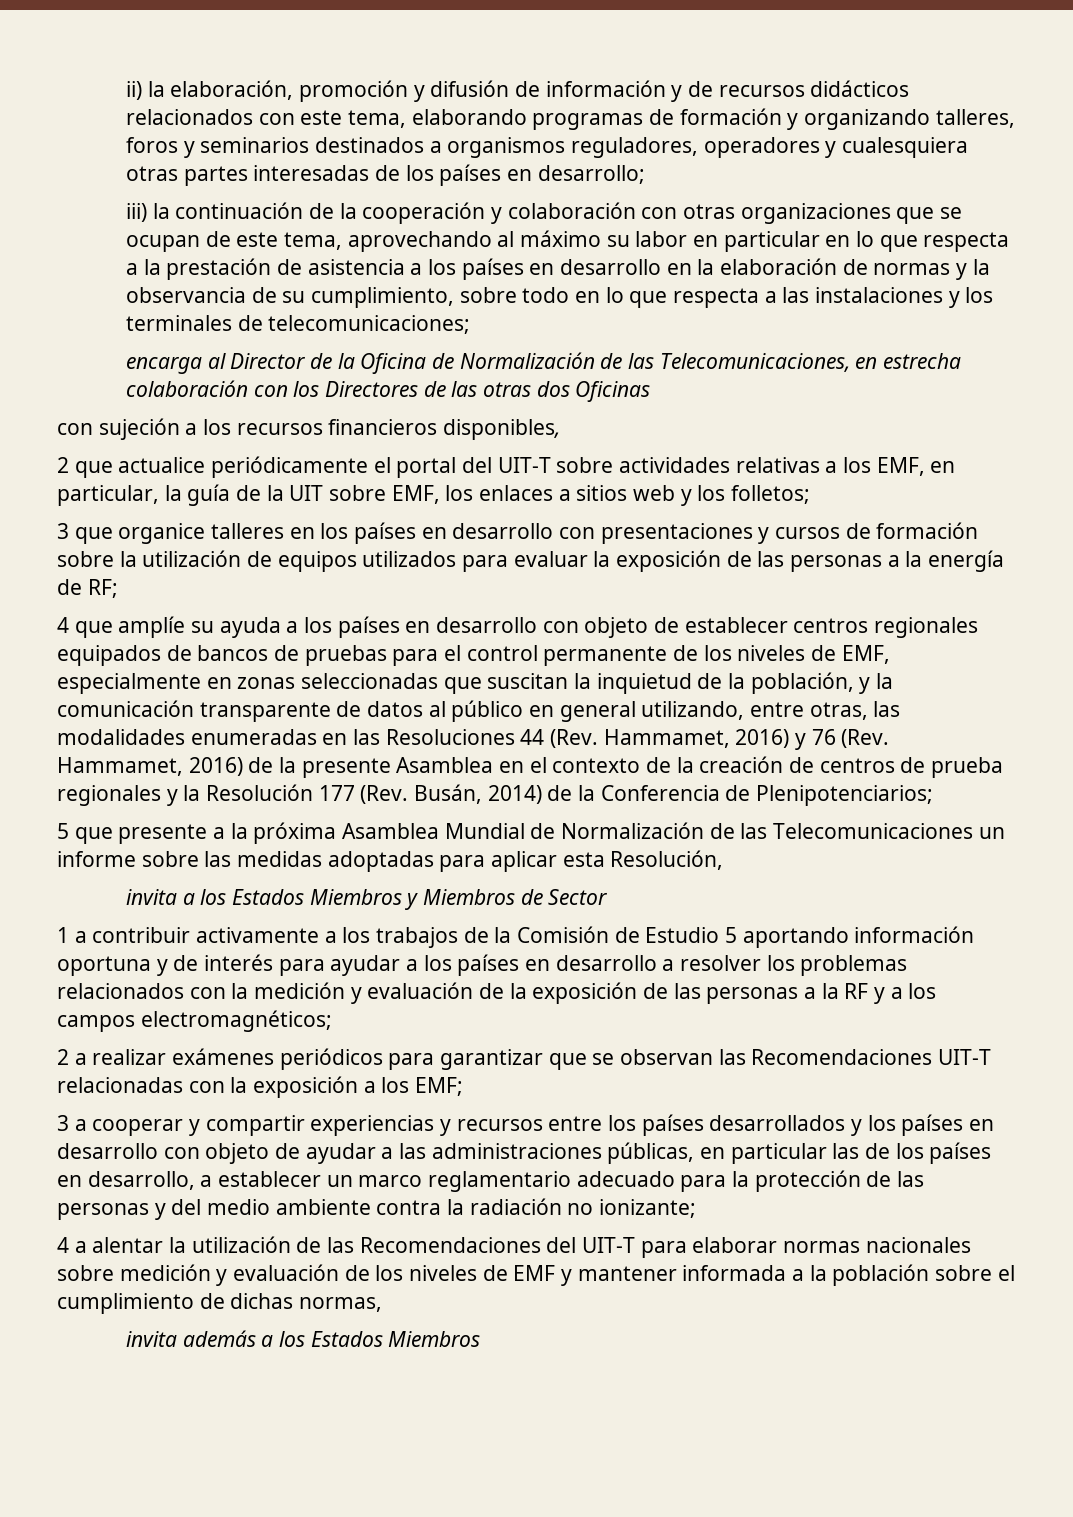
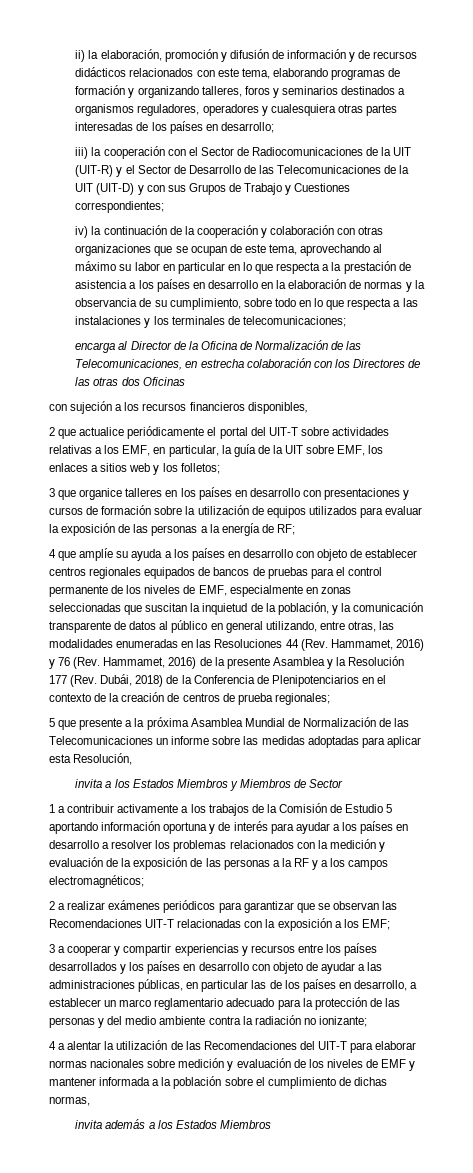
- iii) la continuación de la cooperación y colaboración con otras organizaciones que se ocupan de este tema, aprovechando al máximo su labor en particular en lo que respecta a la prestación de asistencia a los países en desarrollo en la elaboración de normas y la observancia de su cumplimiento, sobre todo en lo que respecta a las instalaciones y los terminales de telecomunicaciones;
+ iii) la cooperación con el Sector de Radiocomunicaciones de la UIT (UIT-R) y el Sector de Desarrollo de las Telecomunicaciones de la UIT (UIT-D) y con sus Grupos de Trabajo y Cuestiones correspondientes;
+ iv) la continuación de la cooperación y colaboración con otras organizaciones que se ocupan de este tema, aprovechando al máximo su labor en particular en lo que respecta a la prestación de asistencia a los países en desarrollo en la elaboración de normas y la observancia de su cumplimiento, sobre todo en lo que respecta a las instalaciones y los terminales de telecomunicaciones;
- 4 que amplíe su ayuda a los países en desarrollo con objeto de establecer centros regionales equipados de bancos de pruebas para el control permanente de los niveles de EMF, especialmente en zonas seleccionadas que suscitan la inquietud de la población, y la comunicación transparente de datos al público en general utilizando, entre otras, las modalidades enumeradas en las Resoluciones 44 (Rev. Hammamet, 2016) y 76 (Rev. Hammamet, 2016) de la presente Asamblea en el contexto de la creación de centros de prueba regionales y la Resolución 177 (Rev. Busán, 2014) de la Conferencia de Plenipotenciarios;
+ 4 que amplíe su ayuda a los países en desarrollo con objeto de establecer centros regionales equipados de bancos de pruebas para el control permanente de los niveles de EMF, especialmente en zonas seleccionadas que suscitan la inquietud de la población, y la comunicación transparente de datos al público en general utilizando, entre otras, las modalidades enumeradas en las Resoluciones 44 (Rev. Hammamet, 2016) y 76 (Rev. Hammamet, 2016) de la presente Asamblea y la Resolución 177 (Rev. Dubái, 2018) de la Conferencia de Plenipotenciarios en el contexto de la creación de centros de prueba regionales;

